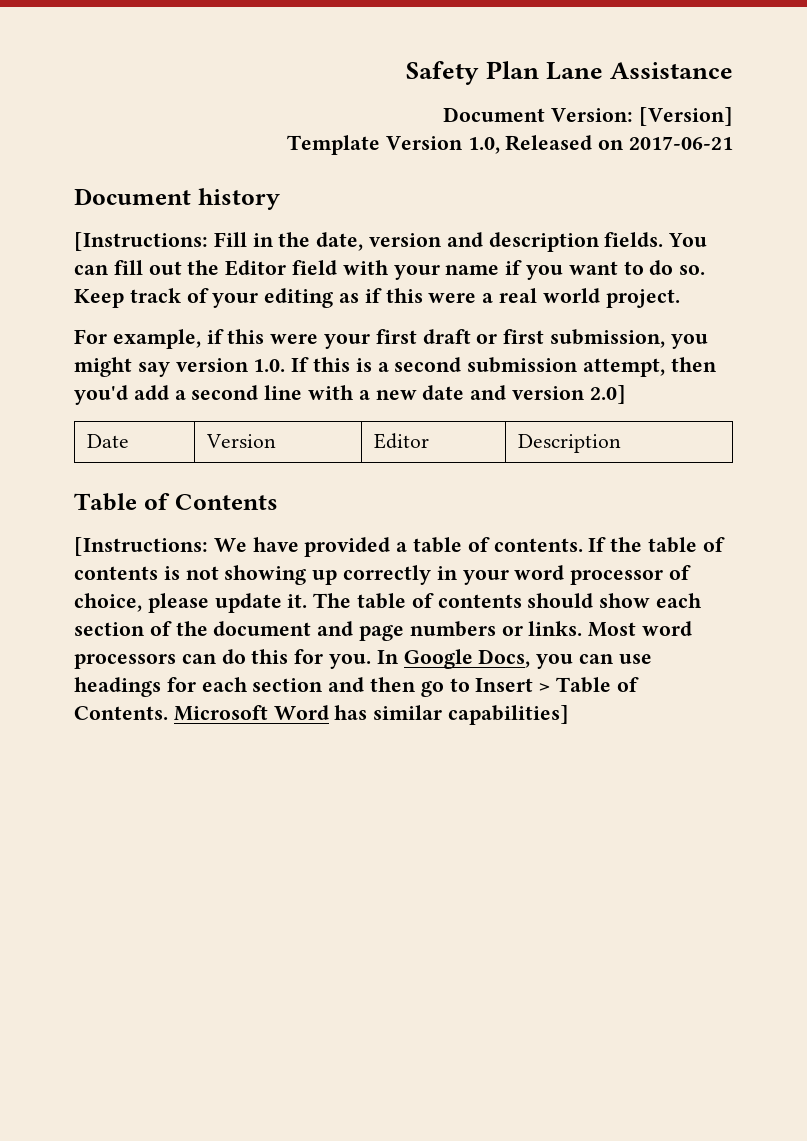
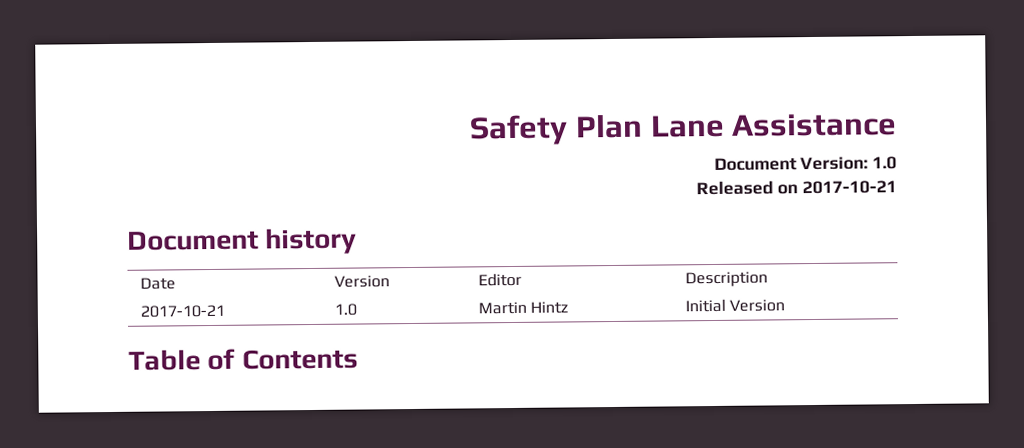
- Document Version: [Version]
- Template Version 1.0, Released on 2017-06-21
+ Document Version: 1.0
+ Released on 2017-10-21
- [Instructions: Fill in the date, version and description fields. You can fill out the Editor field with your name if you want to do so. Keep track of your editing as if this were a real world project.
- For example, if this were your first draft or first submission, you might say version 1.0. If this is a second submission attempt, then you'd add a second line with a new date and version 2.0]
  Date | Version | Editor | Description
+ 2017-10-21 | 1.0 | Martin Hintz | Initial Version
  Table of Contents
- [Instructions: We have provided a table of contents. If the table of contents is not showing up correctly in your word processor of choice, please update it. The table of contents should show each section of the document and page numbers or links. Most word processors can do this for you. In Google Docs, you can use headings for each section and then go to Insert > Table of Contents. Microsoft Word has similar capabilities]

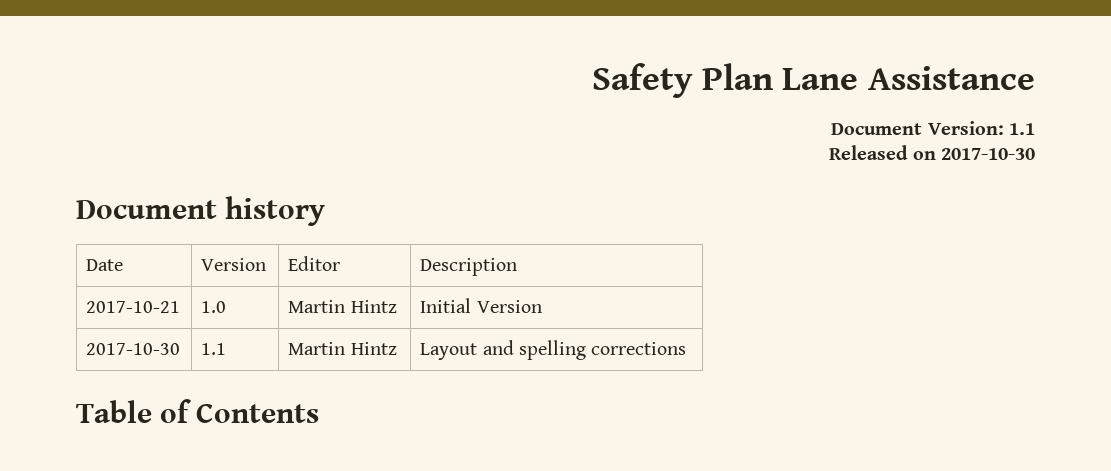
- Document Version: 1.0
+ Document Version: 1.1
- Released on 2017-10-21
+ Released on 2017-10-30
+ 2017-10-30 | 1.1 | Martin Hintz | Layout and spelling corrections

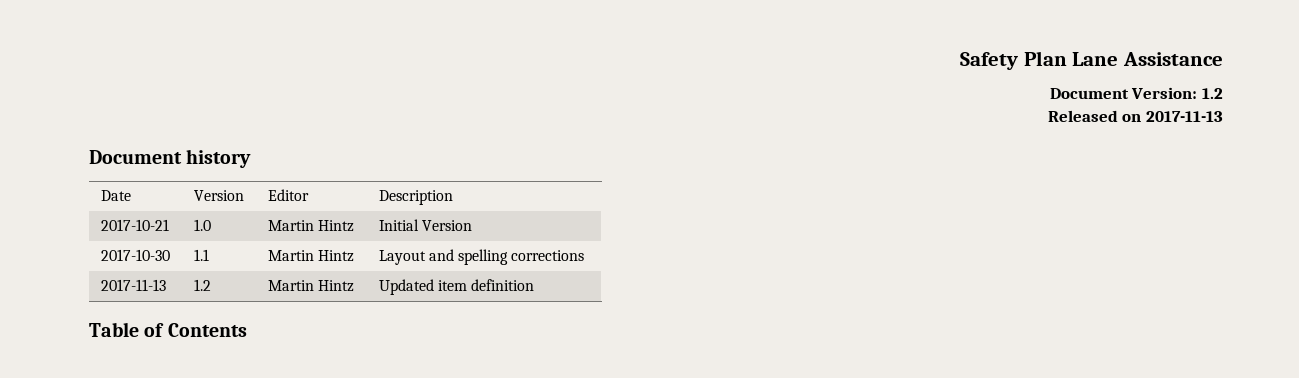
- Document Version: 1.1
+ Document Version: 1.2
- Released on 2017-10-30
+ Released on 2017-11-13
+ 2017-11-13 | 1.2 | Martin Hintz | Updated item definition

